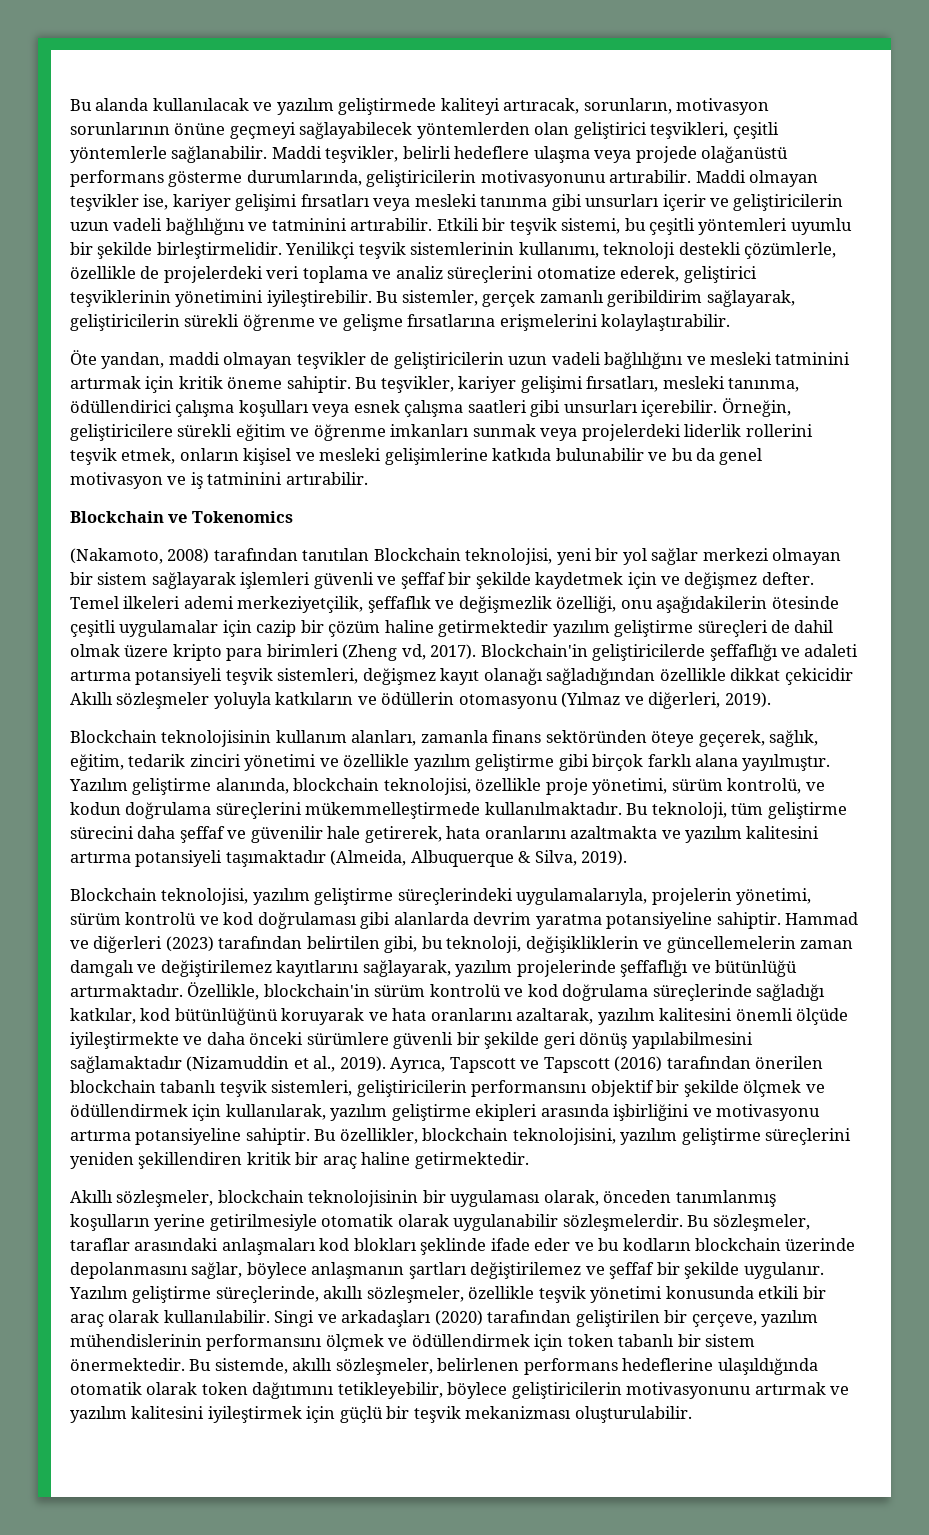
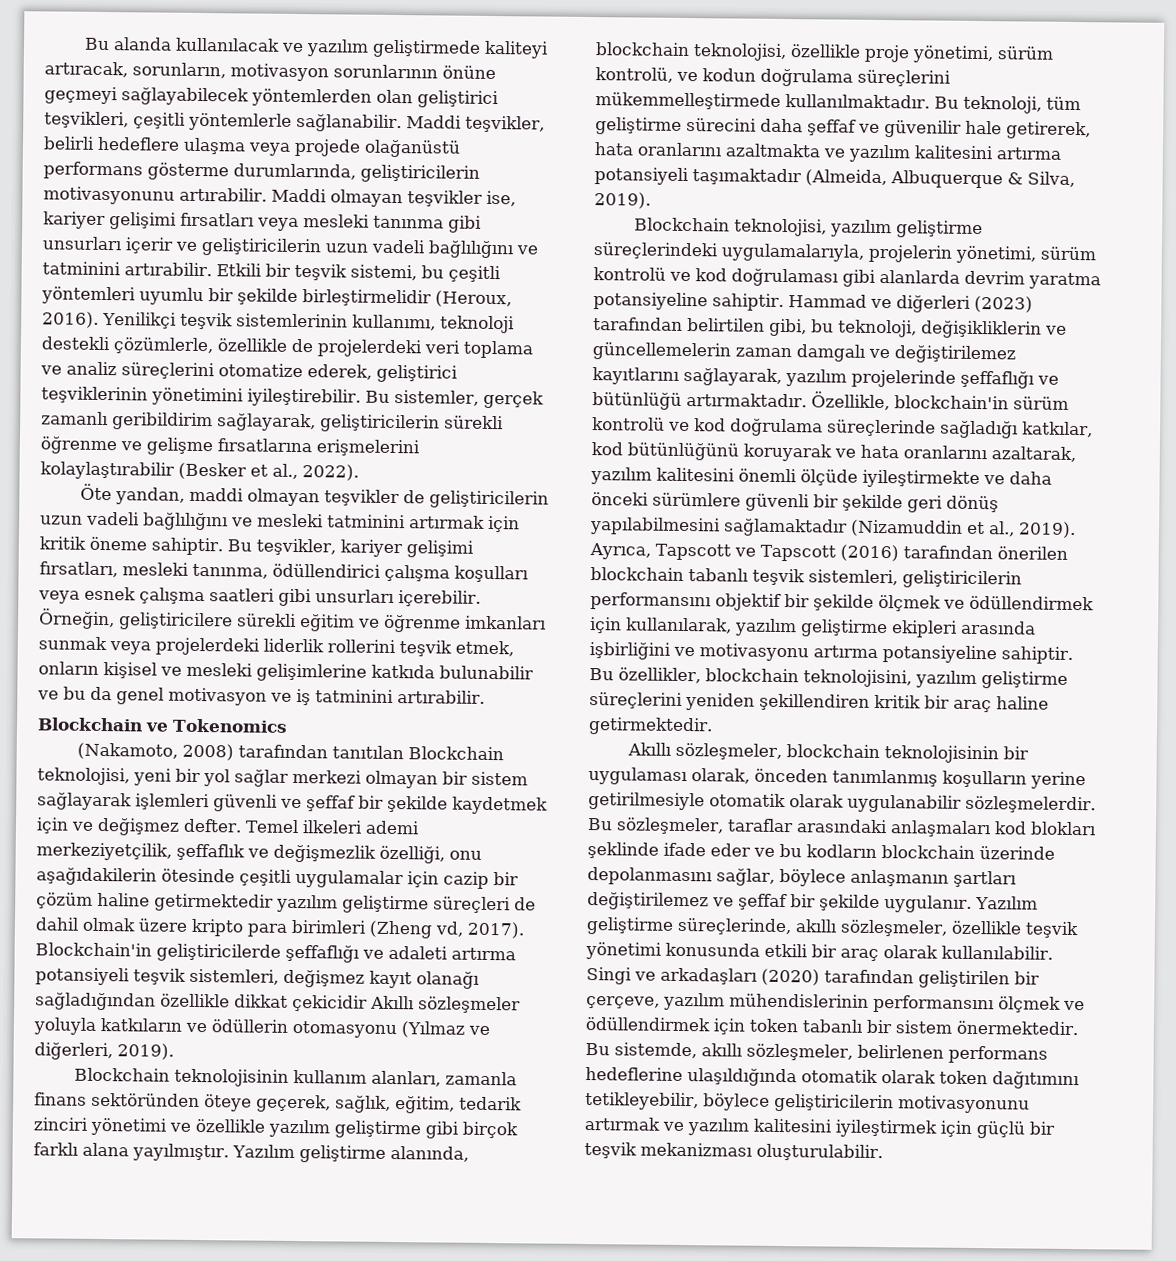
- Etkili bir teşvik sistemi, bu çeşitli yöntemleri uyumlu bir şekilde birleştirmelidir.
+ Etkili bir teşvik sistemi, bu çeşitli yöntemleri uyumlu bir şekilde birleştirmelidir (Heroux, 2016).
- Bu sistemler, gerçek zamanlı geribildirim sağlayarak, geliştiricilerin sürekli öğrenme ve gelişme fırsatlarına erişmelerini kolaylaştırabilir.
+ Bu sistemler, gerçek zamanlı geribildirim sağlayarak, geliştiricilerin sürekli öğrenme ve gelişme fırsatlarına erişmelerini kolaylaştırabilir (Besker et al., 2022).

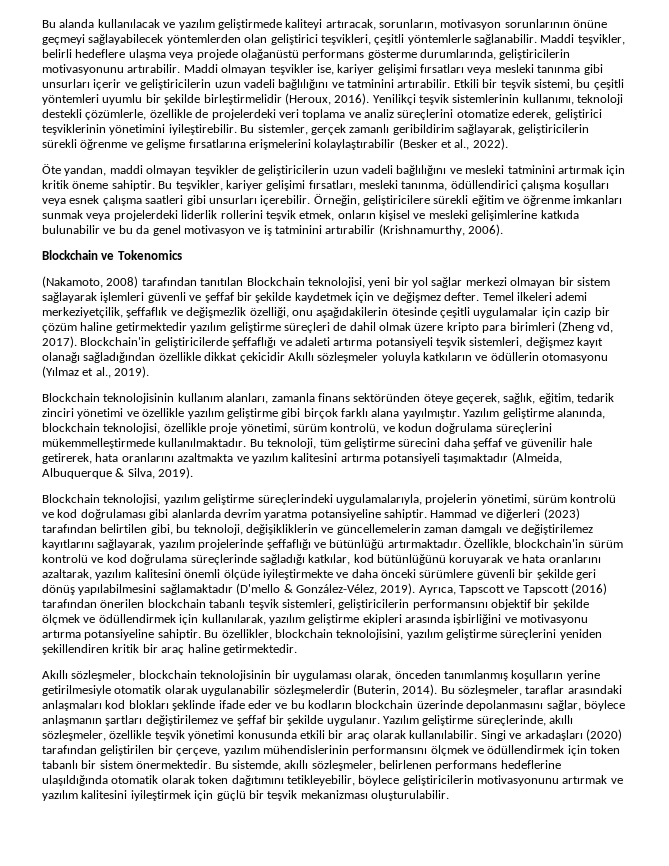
- Örneğin, geliştiricilere sürekli eğitim ve öğrenme imkanları sunmak veya projelerdeki liderlik rollerini teşvik etmek, onların kişisel ve mesleki gelişimlerine katkıda bulunabilir ve bu da genel motivasyon ve iş tatminini artırabilir.
+ Örneğin, geliştiricilere sürekli eğitim ve öğrenme imkanları sunmak veya projelerdeki liderlik rollerini teşvik etmek, onların kişisel ve mesleki gelişimlerine katkıda bulunabilir ve bu da genel motivasyon ve iş tatminini artırabilir (Krishnamurthy, 2006).
- Blockchain'in geliştiricilerde şeffaflığı ve adaleti artırma potansiyeli teşvik sistemleri, değişmez kayıt olanağı sağladığından özellikle dikkat çekicidir Akıllı sözleşmeler yoluyla katkıların ve ödüllerin otomasyonu (Yılmaz ve diğerleri, 2019).
+ Blockchain'in geliştiricilerde şeffaflığı ve adaleti artırma potansiyeli teşvik sistemleri, değişmez kayıt olanağı sağladığından özellikle dikkat çekicidir Akıllı sözleşmeler yoluyla katkıların ve ödüllerin otomasyonu (Yılmaz et al., 2019).
- Özellikle, blockchain'in sürüm kontrolü ve kod doğrulama süreçlerinde sağladığı katkılar, kod bütünlüğünü koruyarak ve hata oranlarını azaltarak, yazılım kalitesini önemli ölçüde iyileştirmekte ve daha önceki sürümlere güvenli bir şekilde geri dönüş yapılabilmesini sağlamaktadır (Nizamuddin et al., 2019).
+ Özellikle, blockchain'in sürüm kontrolü ve kod doğrulama süreçlerinde sağladığı katkılar, kod bütünlüğünü koruyarak ve hata oranlarını azaltarak, yazılım kalitesini önemli ölçüde iyileştirmekte ve daha önceki sürümlere güvenli bir şekilde geri dönüş yapılabilmesini sağlamaktadır (D'mello & González-Vélez, 2019).
- Akıllı sözleşmeler, blockchain teknolojisinin bir uygulaması olarak, önceden tanımlanmış koşulların yerine getirilmesiyle otomatik olarak uygulanabilir sözleşmelerdir.
+ Akıllı sözleşmeler, blockchain teknolojisinin bir uygulaması olarak, önceden tanımlanmış koşulların yerine getirilmesiyle otomatik olarak uygulanabilir sözleşmelerdir (Buterin, 2014).

